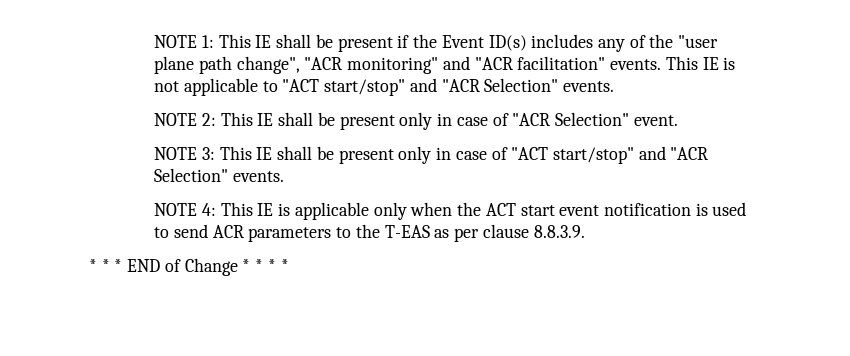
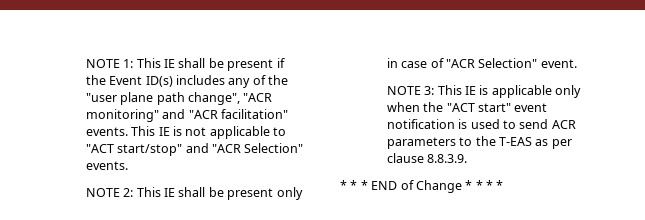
- NOTE 3: This IE shall be present only in case of "ACT start/stop" and "ACR Selection" events.
- NOTE 4: This IE is applicable only when the ACT start event notification is used to send ACR parameters to the T-EAS as per clause 8.8.3.9.
+ NOTE 3: This IE is applicable only when the "ACT start" event notification is used to send ACR parameters to the T-EAS as per clause 8.8.3.9.

